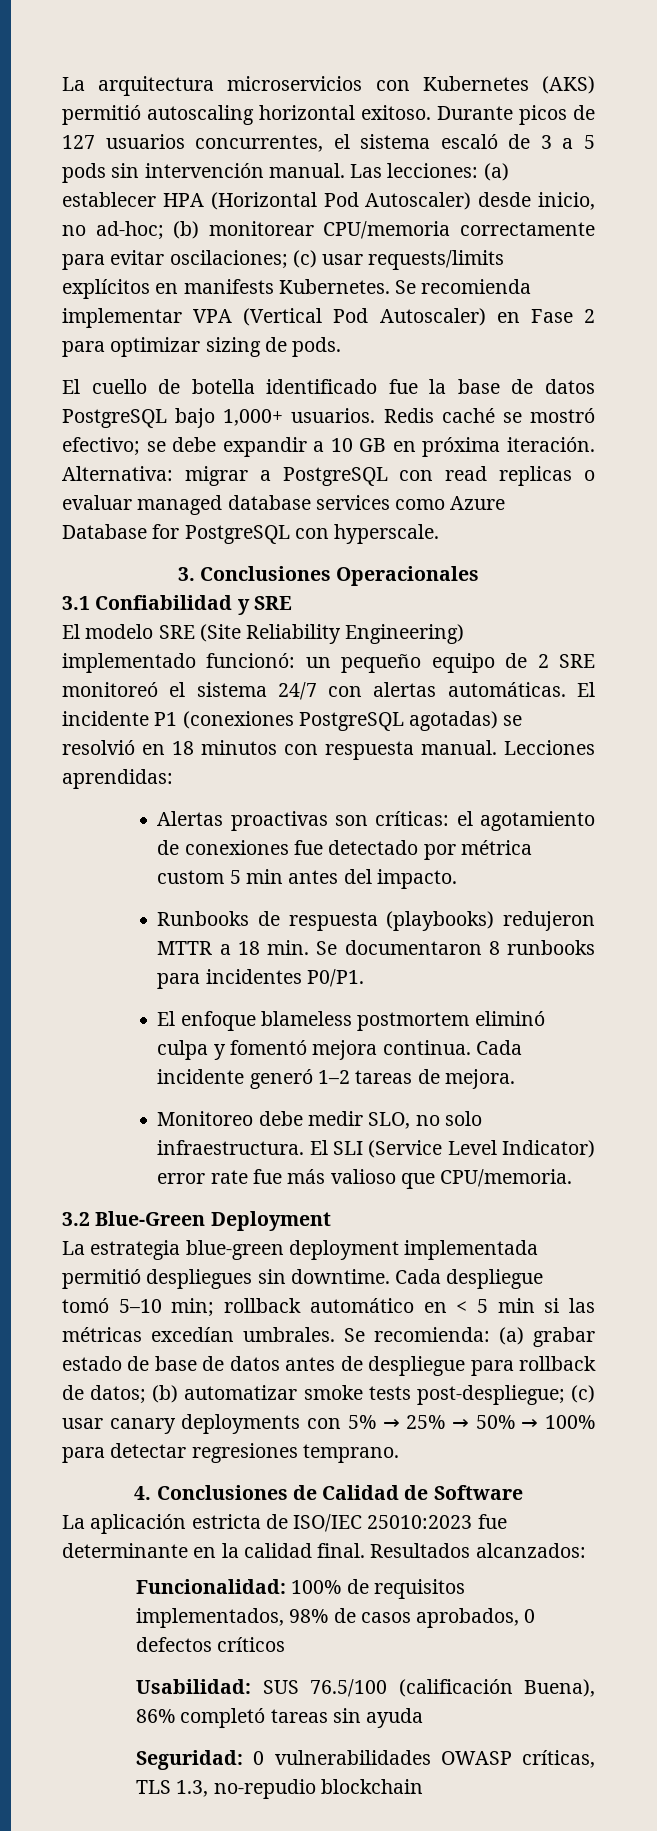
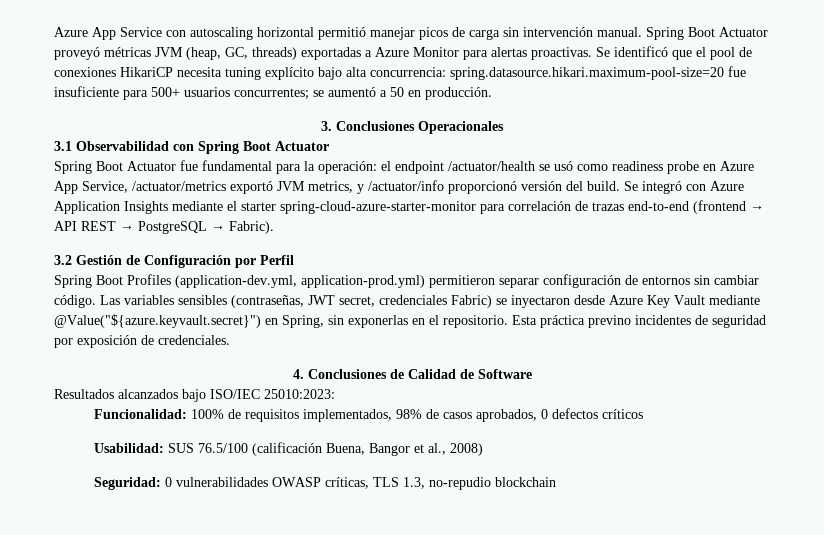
- La arquitectura microservicios con Kubernetes (AKS) permitió autoscaling horizontal exitoso. Durante picos de 127 usuarios concurrentes, el sistema escaló de 3 a 5 pods sin intervención manual. Las lecciones: (a) establecer HPA (Horizontal Pod Autoscaler) desde inicio, no ad-hoc; (b) monitorear CPU/memoria correctamente para evitar oscilaciones; (c) usar requests/limits explícitos en manifests Kubernetes. Se recomienda implementar VPA (Vertical Pod Autoscaler) en Fase 2 para optimizar sizing de pods.
- El cuello de botella identificado fue la base de datos PostgreSQL bajo 1,000+ usuarios. Redis caché se mostró efectivo; se debe expandir a 10 GB en próxima iteración. Alternativa: migrar a PostgreSQL con read replicas o evaluar managed database services como Azure Database for PostgreSQL con hyperscale.
+ Azure App Service con autoscaling horizontal permitió manejar picos de carga sin intervención manual. Spring Boot Actuator proveyó métricas JVM (heap, GC, threads) exportadas a Azure Monitor para alertas proactivas. Se identificó que el pool de conexiones HikariCP necesita tuning explícito bajo alta concurrencia: spring.datasource.hikari.maximum-pool-size=20 fue insuficiente para 500+ usuarios concurrentes; se aumentó a 50 en producción.
  3. Conclusiones Operacionales
- 3.1 Confiabilidad y SRE
- El modelo SRE (Site Reliability Engineering) implementado funcionó: un pequeño equipo de 2 SRE monitoreó el sistema 24/7 con alertas automáticas. El incidente P1 (conexiones PostgreSQL agotadas) se resolvió en 18 minutos con respuesta manual. Lecciones aprendidas:
- Alertas proactivas son críticas: el agotamiento de conexiones fue detectado por métrica custom 5 min antes del impacto.
- Runbooks de respuesta (playbooks) redujeron MTTR a 18 min. Se documentaron 8 runbooks para incidentes P0/P1.
- El enfoque blameless postmortem eliminó culpa y fomentó mejora continua. Cada incidente generó 1–2 tareas de mejora.
- Monitoreo debe medir SLO, no solo infraestructura. El SLI (Service Level Indicator) error rate fue más valioso que CPU/memoria.
- 3.2 Blue-Green Deployment
- La estrategia blue-green deployment implementada permitió despliegues sin downtime. Cada despliegue tomó 5–10 min; rollback automático en < 5 min si las métricas excedían umbrales. Se recomienda: (a) grabar estado de base de datos antes de despliegue para rollback de datos; (b) automatizar smoke tests post-despliegue; (c) usar canary deployments con 5% → 25% → 50% → 100% para detectar regresiones temprano.
+ 3.1 Observabilidad con Spring Boot Actuator
+ Spring Boot Actuator fue fundamental para la operación: el endpoint /actuator/health se usó como readiness probe en Azure App Service, /actuator/metrics exportó JVM metrics, y /actuator/info proporcionó versión del build. Se integró con Azure Application Insights mediante el starter spring-cloud-azure-starter-monitor para correlación de trazas end-to-end (frontend → API REST → PostgreSQL → Fabric).
+ 3.2 Gestión de Configuración por Perfil
+ Spring Boot Profiles (application-dev.yml, application-prod.yml) permitieron separar configuración de entornos sin cambiar código. Las variables sensibles (contraseñas, JWT secret, credenciales Fabric) se inyectaron desde Azure Key Vault mediante @Value("${azure.keyvault.secret}") en Spring, sin exponerlas en el repositorio. Esta práctica previno incidentes de seguridad por exposición de credenciales.
- La aplicación estricta de ISO/IEC 25010:2023 fue determinante en la calidad final. Resultados alcanzados:
+ Resultados alcanzados bajo ISO/IEC 25010:2023:
- Usabilidad: SUS 76.5/100 (calificación Buena), 86% completó tareas sin ayuda
+ Usabilidad: SUS 76.5/100 (calificación Buena, Bangor et al., 2008)

